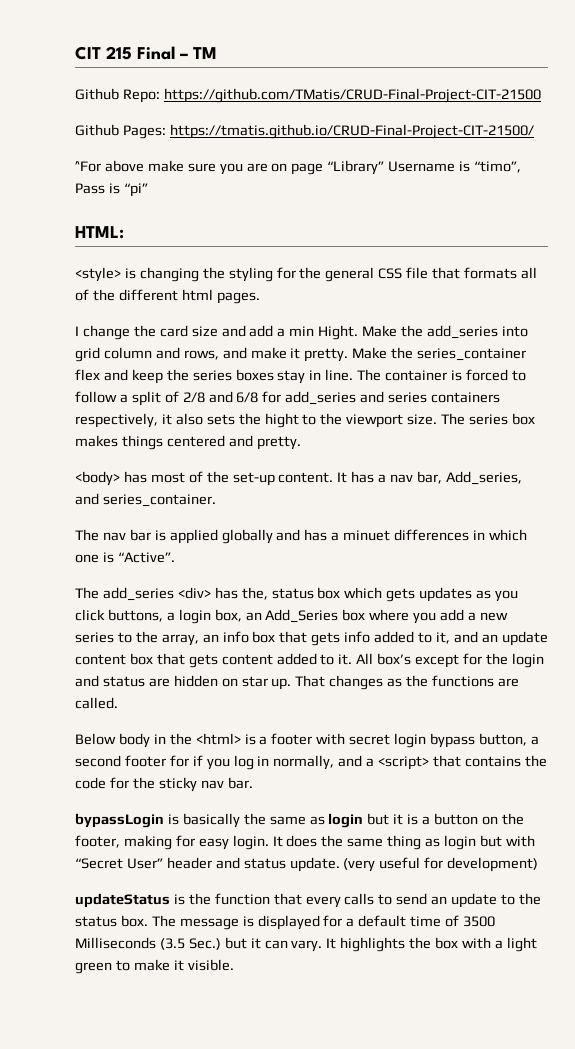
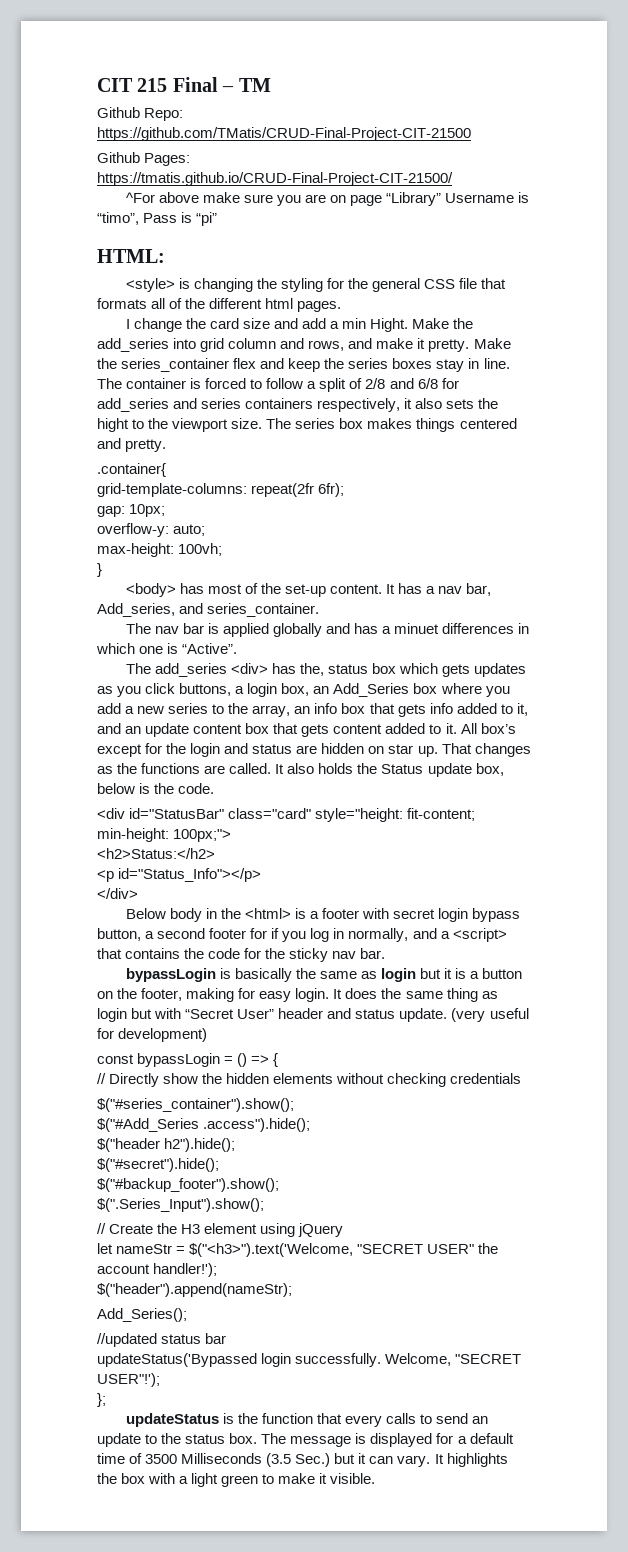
+ .container{
+ grid-template-columns: repeat(2fr 6fr);
+ gap: 10px;
+ overflow-y: auto;
+ max-height: 100vh;
+ }
+ It also holds the Status update box, below is the code.
+ <div id="StatusBar" class="card" style="height: fit-content; min-height: 100px;">
+ <h2>Status:</h2>
+ <p id="Status_Info"></p>
+ </div>
+ const bypassLogin = () => {
+ // Directly show the hidden elements without checking credentials
+ $("#series_container").show();
+ $("#Add_Series .access").hide();
+ $("header h2").hide();
+ $("#secret").hide();
+ $("#backup_footer").show();
+ $(".Series_Input").show();
+ // Create the H3 element using jQuery
+ let nameStr = $("<h3>").text('Welcome, "SECRET USER" the account handler!');
+ $("header").append(nameStr);
+ Add_Series();
+ //updated status bar
+ updateStatus('Bypassed login successfully. Welcome, "SECRET USER"!');
+ };

